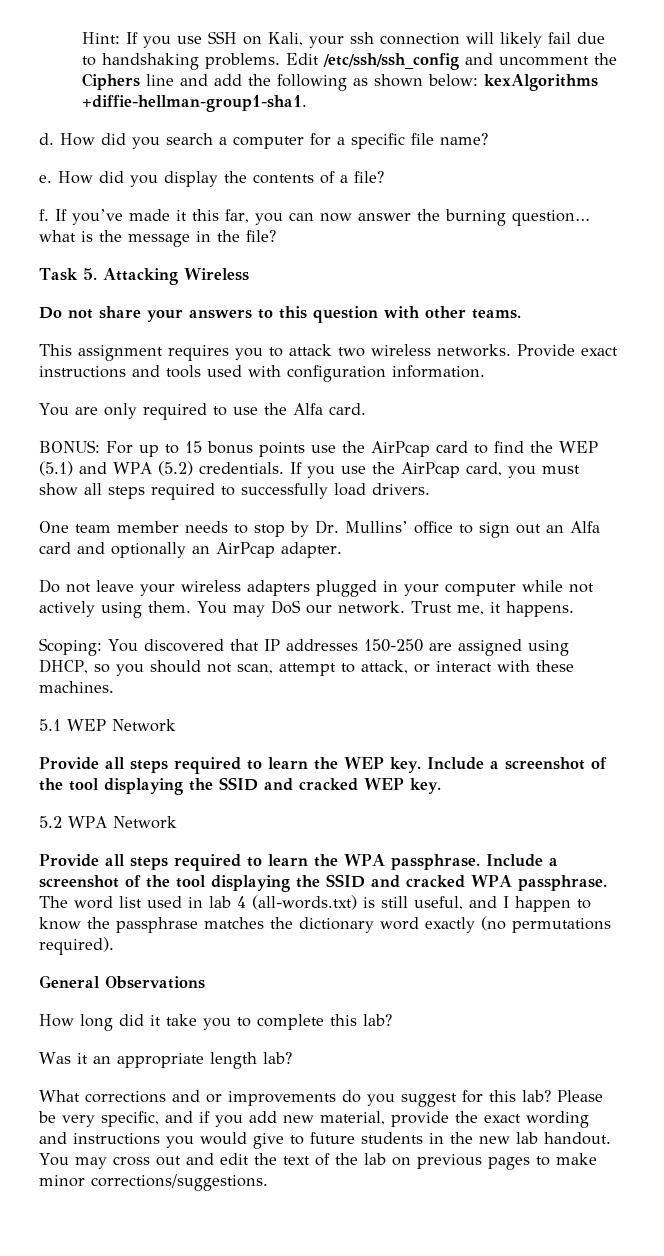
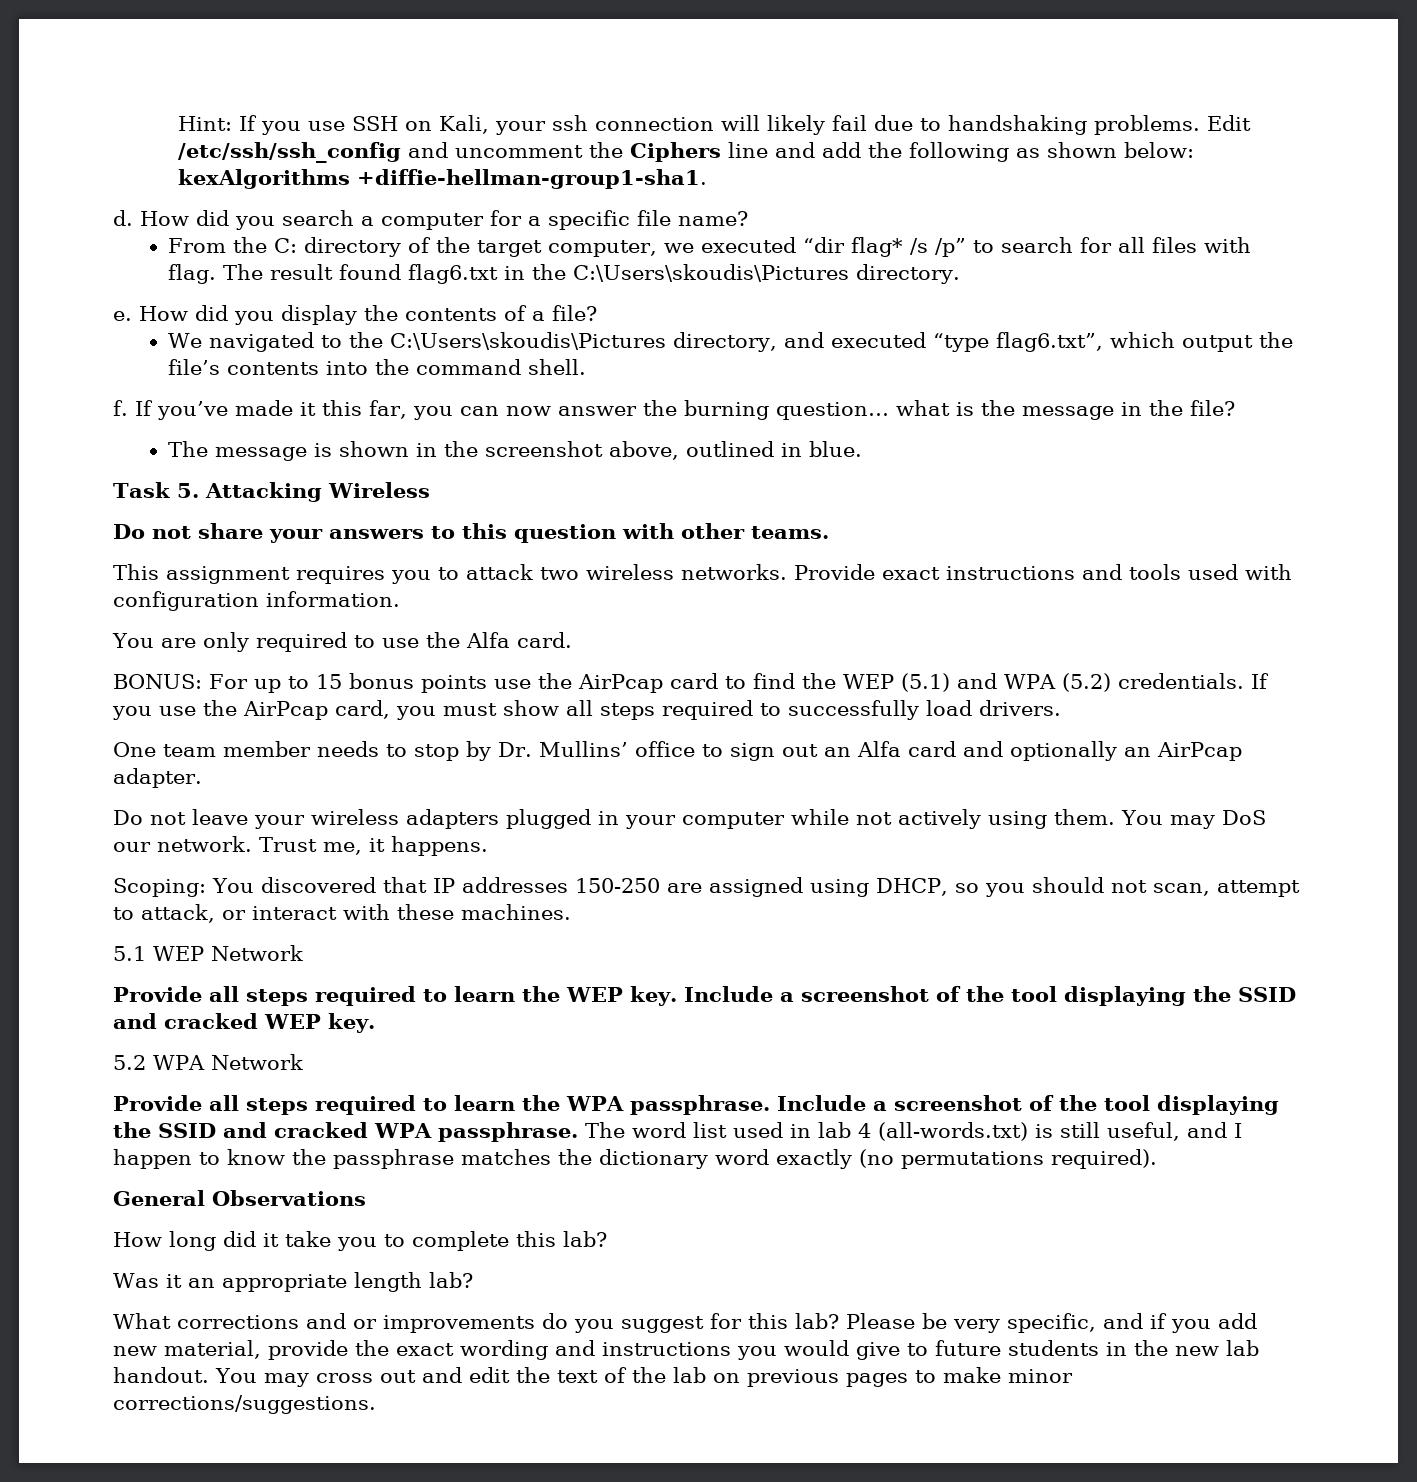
+ From the C: directory of the target computer, we executed “dir flag* /s /p” to search for all files with flag. The result found flag6.txt in the C:\Users\skoudis\Pictures directory.
+ We navigated to the C:\Users\skoudis\Pictures directory, and executed “type flag6.txt”, which output the file’s contents into the command shell.
+ The message is shown in the screenshot above, outlined in blue.

